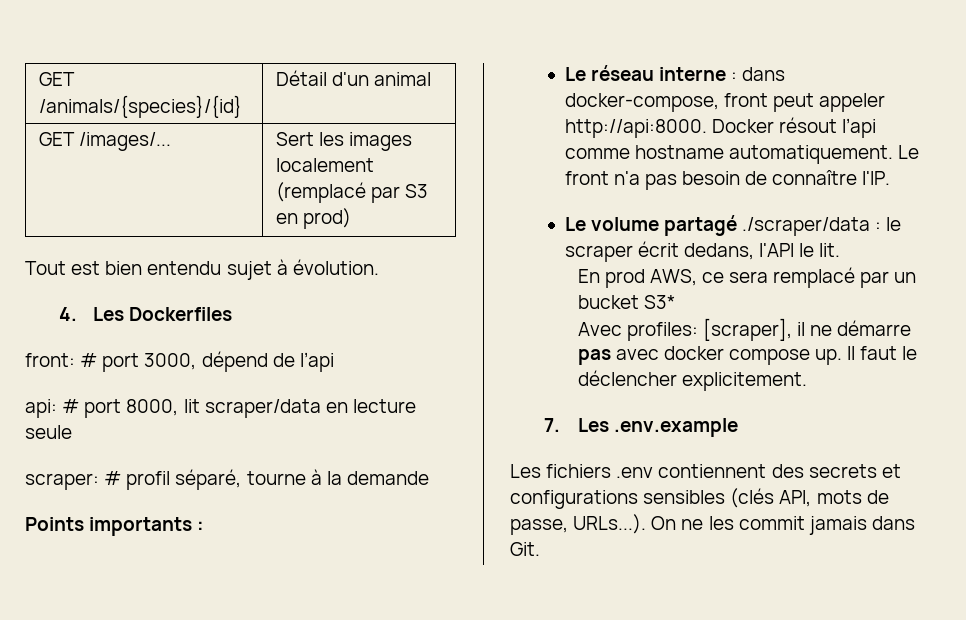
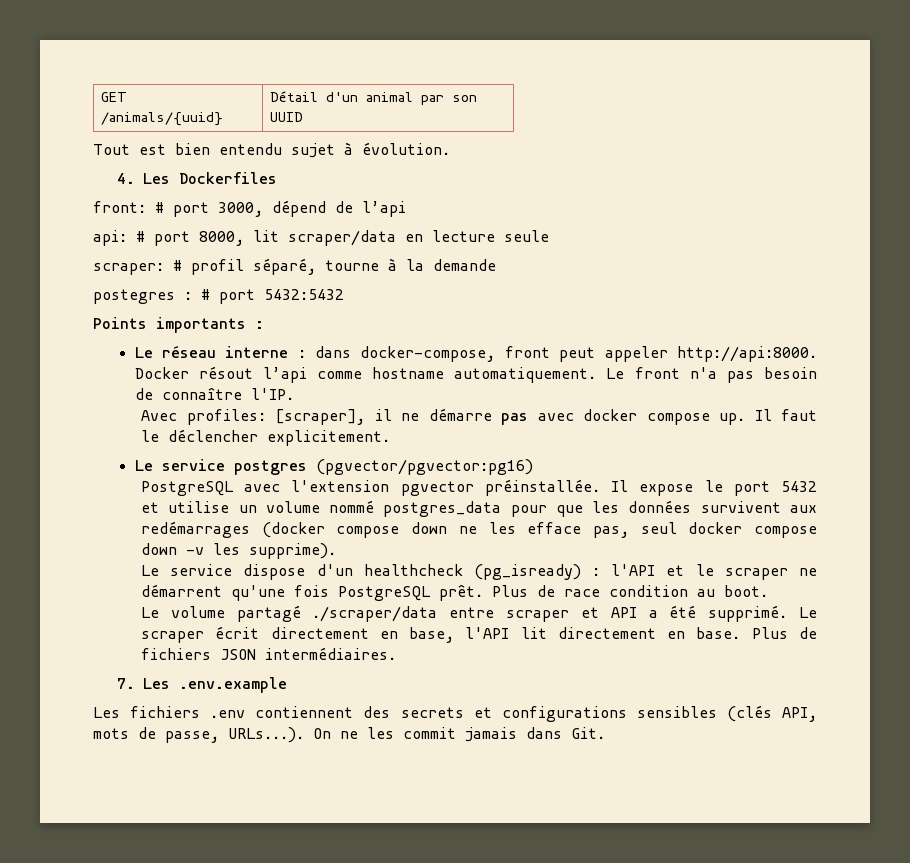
- GET /animals/{species}/{id} | Détail d'un animal
- GET /images/... | Sert les images localement (remplacé par S3 en prod)
+ GET /animals/{uuid} | Détail d'un animal par son UUID
+ postegres : # port 5432:5432
- Le volume partagé ./scraper/data : le scraper écrit dedans, l'API le lit.
- En prod AWS, ce sera remplacé par un bucket S3*
+ Le service postgres (pgvector/pgvector:pg16)
+ PostgreSQL avec l'extension pgvector préinstallée. Il expose le port 5432 et utilise un volume nommé postgres_data pour que les données survivent aux redémarrages (docker compose down ne les efface pas, seul docker compose down -v les supprime).
+ Le service dispose d'un healthcheck (pg_isready) : l'API et le scraper ne démarrent qu'une fois PostgreSQL prêt. Plus de race condition au boot.
+ Le volume partagé ./scraper/data entre scraper et API a été supprimé. Le scraper écrit directement en base, l'API lit directement en base. Plus de fichiers JSON intermédiaires.

